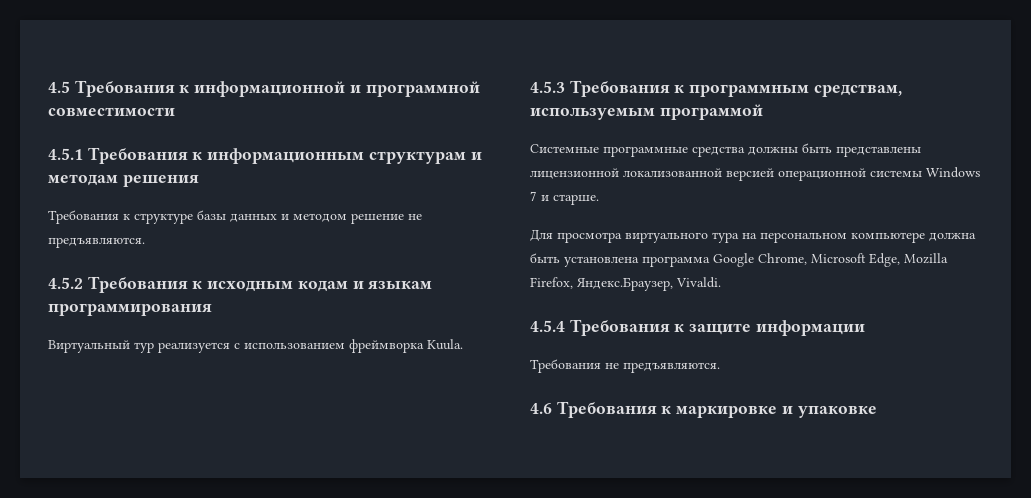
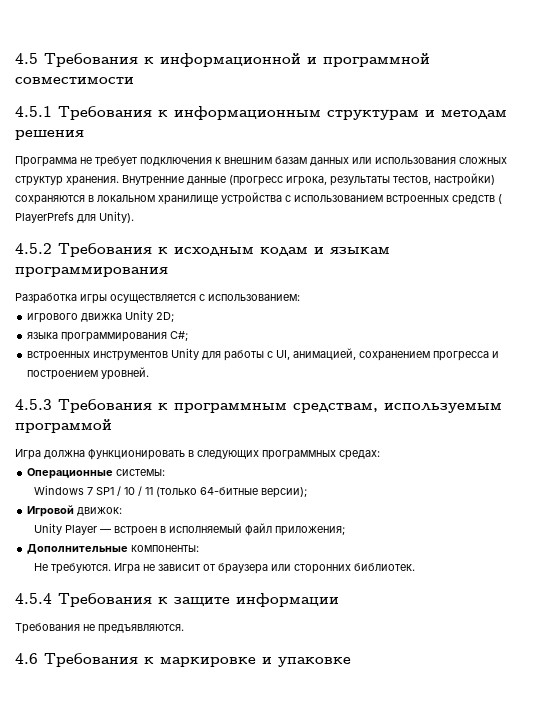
- Требования к структуре базы данных и методом решение не предъявляются.
+ Программа не требует подключения к внешним базам данных или использования сложных структур хранения. Внутренние данные (прогресс игрока, результаты тестов, настройки) сохраняются в локальном хранилище устройства с использованием встроенных средств ( PlayerPrefs для Unity).
- Виртуальный тур реализуется с использованием фреймворка Kuula.
+ Разработка игры осуществляется с использованием:
+ игрового движка Unity 2D;
+ языка программирования C#;
+ встроенных инструментов Unity для работы с UI, анимацией, сохранением прогресса и построением уровней.
- Системные программные средства должны быть представлены лицензионной локализованной версией операционной системы Windows 7 и старше.
- Для просмотра виртуального тура на персональном компьютере должна быть установлена программа Google Chrome, Microsoft Edge, Mozilla Firefox, Яндекс.Браузер, Vivaldi.
+ Игра должна функционировать в следующих программных средах:
+ Операционные системы:
+ Windows 7 SP1 / 10 / 11 (только 64-битные версии);
+ Игровой движок:
+ Unity Player — встроен в исполняемый файл приложения;
+ Дополнительные компоненты:
+ Не требуются. Игра не зависит от браузера или сторонних библиотек.

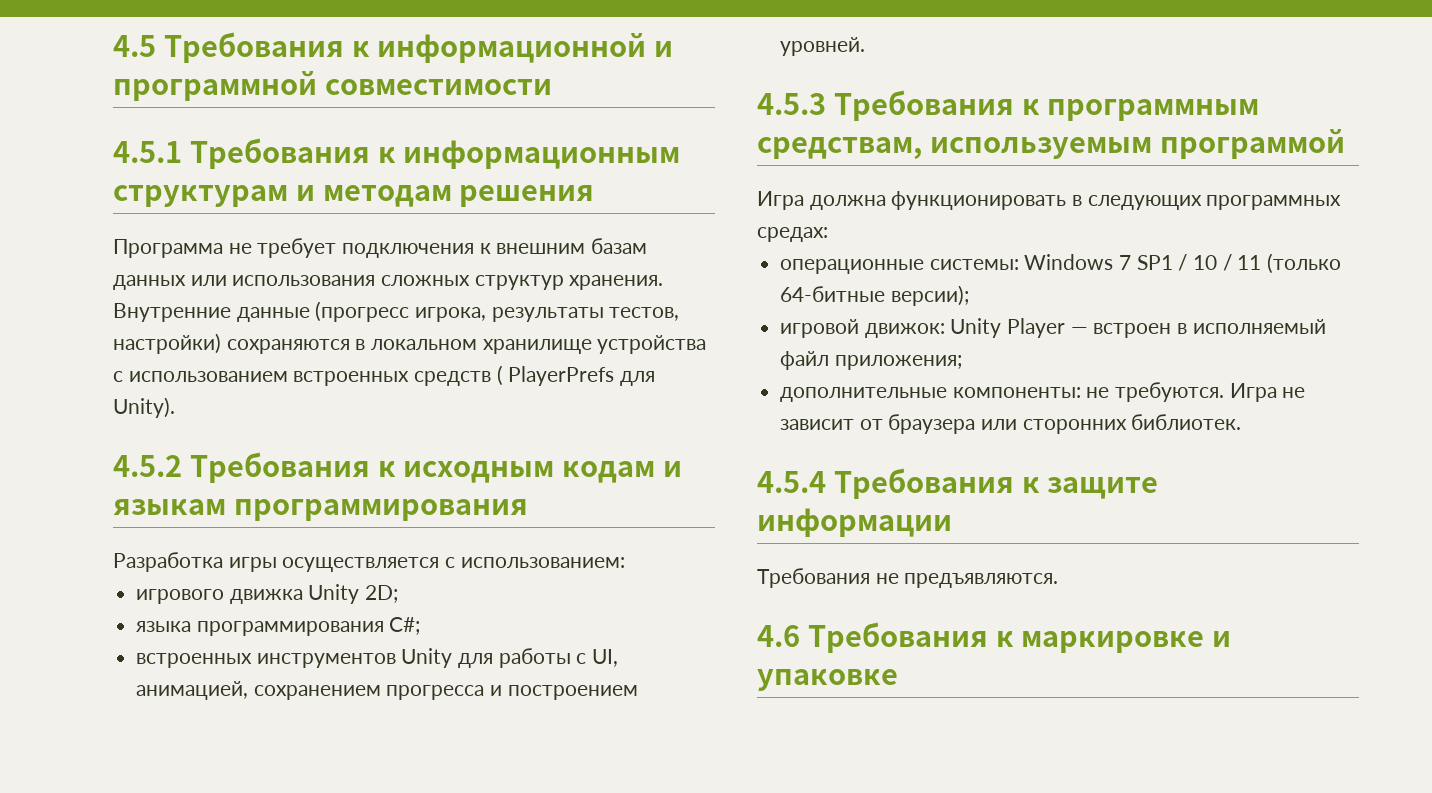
- Операционные системы:
- Windows 7 SP1 / 10 / 11 (только 64-битные версии);
+ операционные системы: Windows 7 SP1 / 10 / 11 (только 64-битные версии);
- Игровой движок:
- Unity Player — встроен в исполняемый файл приложения;
+ игровой движок: Unity Player — встроен в исполняемый файл приложения;
- Дополнительные компоненты:
- Не требуются.
+ дополнительные компоненты: не требуются.

